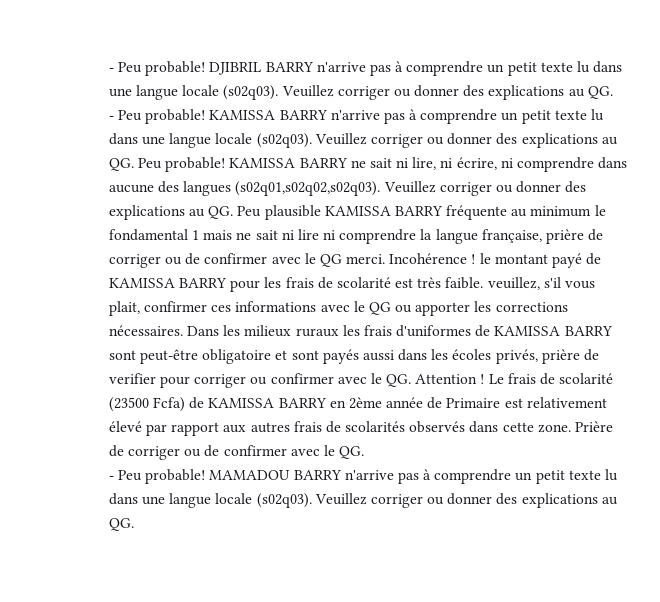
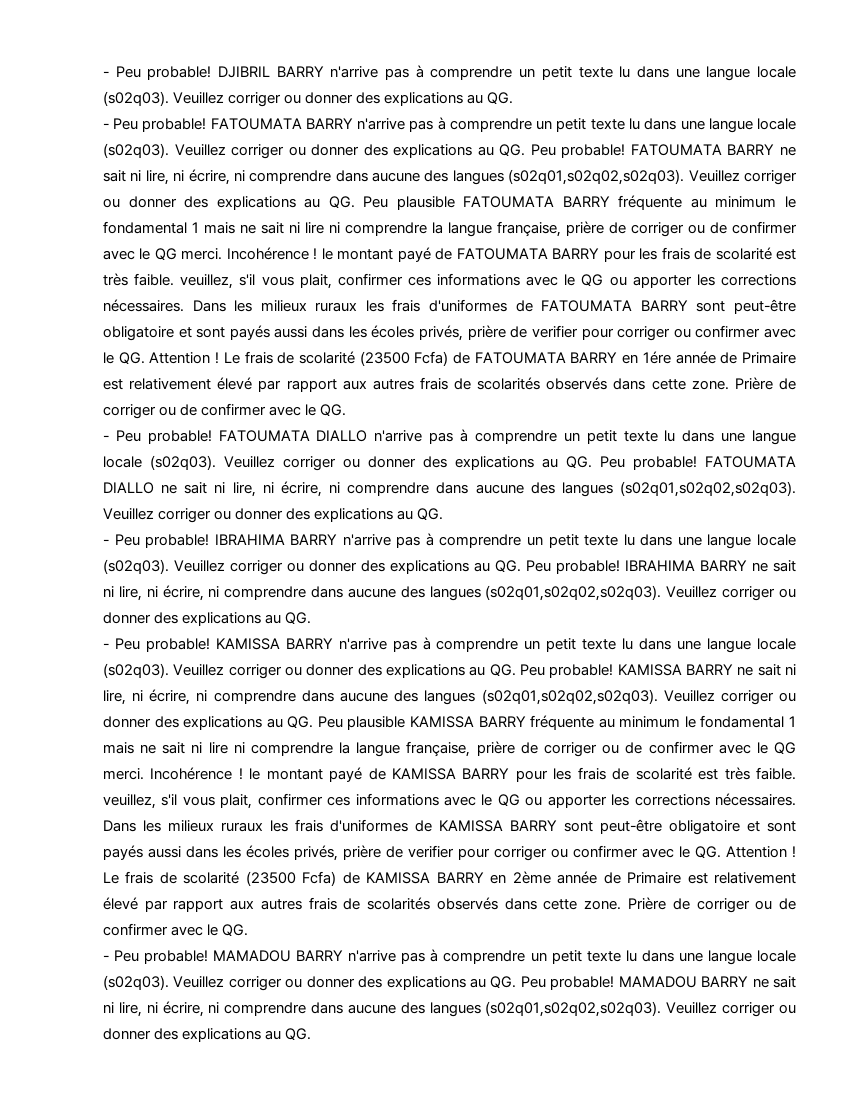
+ - Peu probable! FATOUMATA BARRY n'arrive pas à comprendre un petit texte lu dans une langue locale (s02q03). Veuillez corriger ou donner des explications au QG. Peu probable! FATOUMATA BARRY ne sait ni lire, ni écrire, ni comprendre dans aucune des langues (s02q01,s02q02,s02q03). Veuillez corriger ou donner des explications au QG. Peu plausible FATOUMATA BARRY fréquente au minimum le fondamental 1 mais ne sait ni lire ni comprendre la langue française, prière de corriger ou de confirmer avec le QG merci. Incohérence ! le montant payé de FATOUMATA BARRY pour les frais de scolarité est très faible. veuillez, s'il vous plait, confirmer ces informations avec le QG ou apporter les corrections nécessaires. Dans les milieux ruraux les frais d'uniformes de FATOUMATA BARRY sont peut-être obligatoire et sont payés aussi dans les écoles privés, prière de verifier pour corriger ou confirmer avec le QG. Attention ! Le frais de scolarité (23500 Fcfa) de FATOUMATA BARRY en 1ére année de Primaire est relativement élevé par rapport aux autres frais de scolarités observés dans cette zone. Prière de corriger ou de confirmer avec le QG.
+ - Peu probable! FATOUMATA DIALLO n'arrive pas à comprendre un petit texte lu dans une langue locale (s02q03). Veuillez corriger ou donner des explications au QG. Peu probable! FATOUMATA DIALLO ne sait ni lire, ni écrire, ni comprendre dans aucune des langues (s02q01,s02q02,s02q03). Veuillez corriger ou donner des explications au QG.
+ - Peu probable! IBRAHIMA BARRY n'arrive pas à comprendre un petit texte lu dans une langue locale (s02q03). Veuillez corriger ou donner des explications au QG. Peu probable! IBRAHIMA BARRY ne sait ni lire, ni écrire, ni comprendre dans aucune des langues (s02q01,s02q02,s02q03). Veuillez corriger ou donner des explications au QG.
- MAMADOU BARRY n'arrive pas à comprendre un petit texte lu dans une langue locale (s02q03). Veuillez corriger ou donner des explications au QG.
+ MAMADOU BARRY n'arrive pas à comprendre un petit texte lu dans une langue locale (s02q03). Veuillez corriger ou donner des explications au QG. Peu probable! MAMADOU BARRY ne sait ni lire, ni écrire, ni comprendre dans aucune des langues (s02q01,s02q02,s02q03). Veuillez corriger ou donner des explications au QG.

